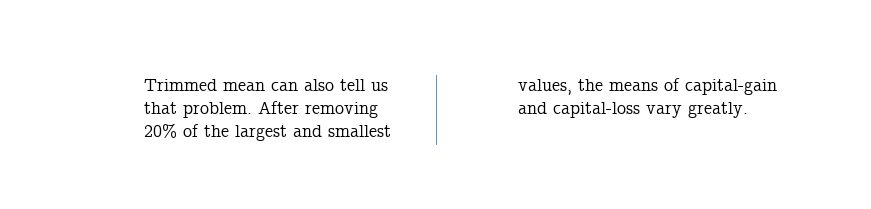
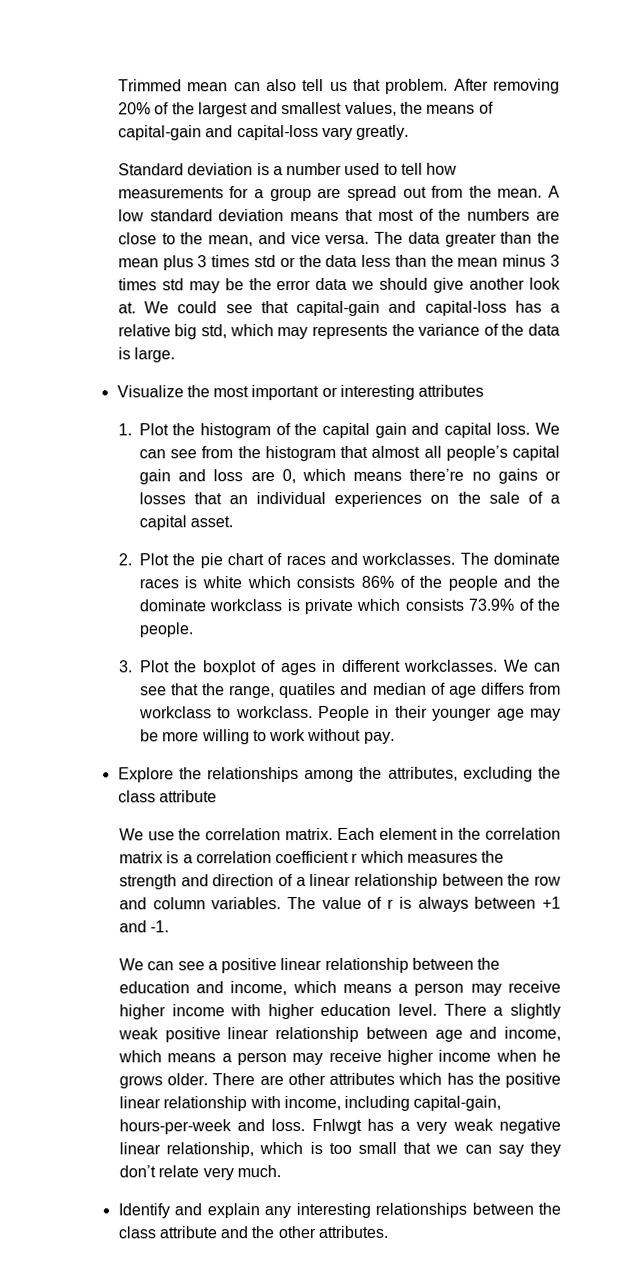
+ Standard deviation is a number used to tell how measurements for a group are spread out from the mean. A low standard deviation means that most of the numbers are close to the mean, and vice versa. The data greater than the mean plus 3 times std or the data less than the mean minus 3 times std may be the error data we should give another look at. We could see that capital-gain and capital-loss has a relative big std, which may represents the variance of the data is large.
+ Visualize the most important or interesting attributes
+ 1. Plot the histogram of the capital gain and capital loss. We can see from the histogram that almost all people’s capital gain and loss are 0, which means there’re no gains or losses that an individual experiences on the sale of a capital asset.
+ 2. Plot the pie chart of races and workclasses. The dominate races is white which consists 86% of the people and the dominate workclass is private which consists 73.9% of the people.
+ 3. Plot the boxplot of ages in different workclasses. We can see that the range, quatiles and median of age differs from workclass to workclass. People in their younger age may be more willing to work without pay.
+ Explore the relationships among the attributes, excluding the class attribute
+ We use the correlation matrix. Each element in the correlation matrix is a correlation coefficient r which measures the strength and direction of a linear relationship between the row and column variables. The value of r is always between +1 and -1.
+ We can see a positive linear relationship between the education and income, which means a person may receive higher income with higher education level. There a slightly weak positive linear relationship between age and income, which means a person may receive higher income when he grows older. There are other attributes which has the positive linear relationship with income, including capital-gain, hours-per-week and loss. Fnlwgt has a very weak negative linear relationship, which is too small that we can say they don’t relate very much.
+ Identify and explain any interesting relationships between the class attribute and the other attributes.

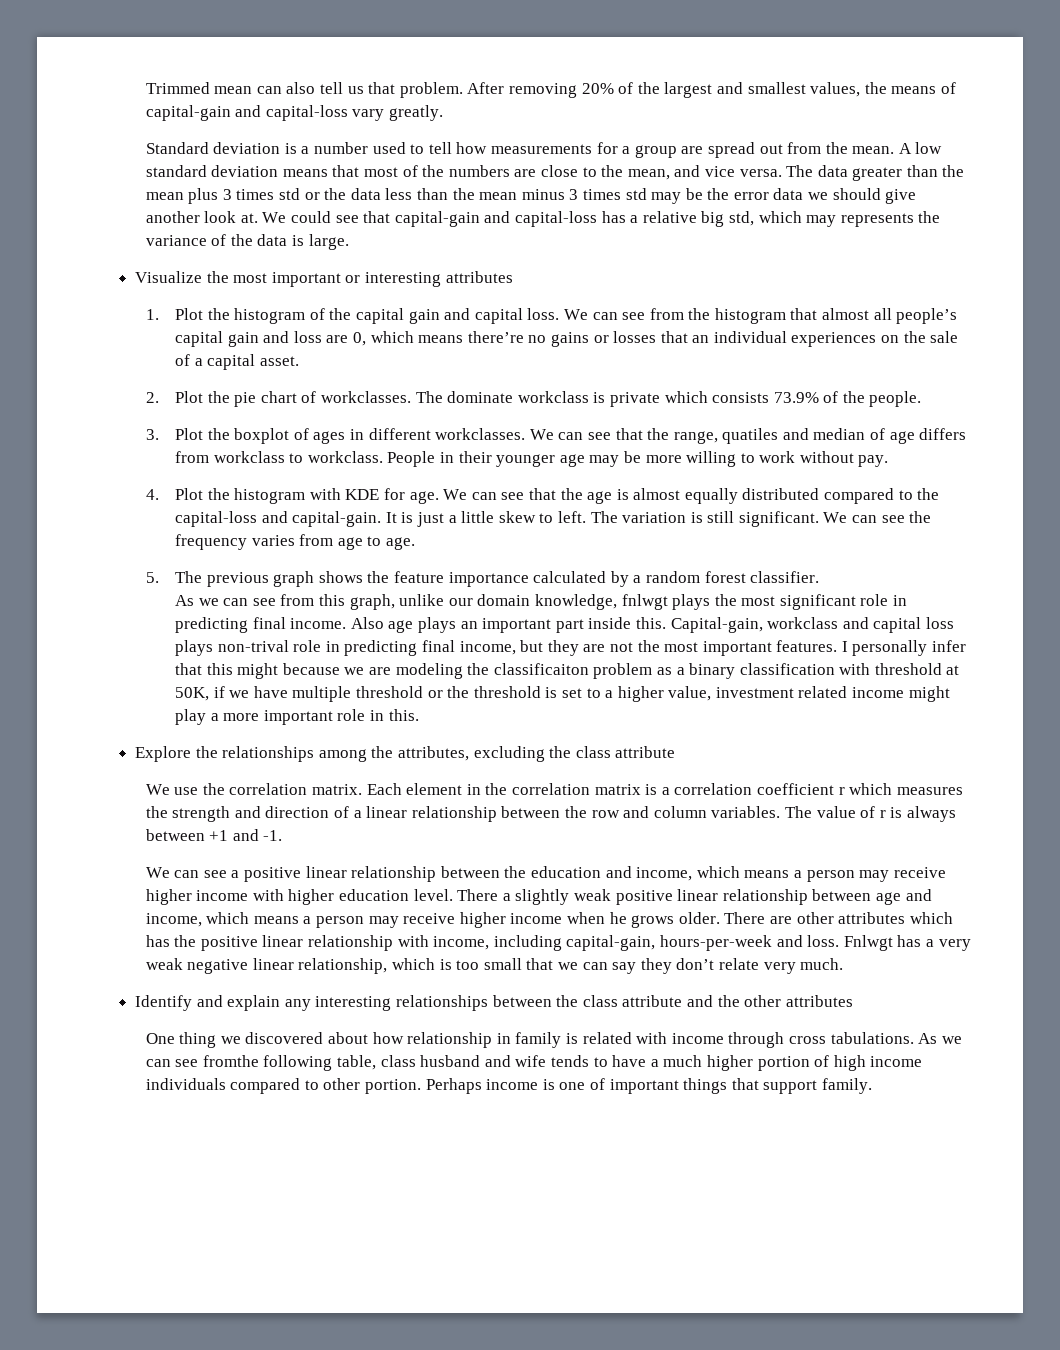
- 2. Plot the pie chart of races and workclasses.
+ 2. Plot the pie chart of workclasses.
- The dominate races is white which consists 86% of the people and the dominate workclass is private which consists 73.9% of the people.
+ The dominate workclass is private which consists 73.9% of the people.
+ 4. Plot the histogram with KDE for age. We can see that the age is almost equally distributed compared to the capital-loss and capital-gain. It is just a little skew to left. The variation is still significant. We can see the frequency varies from age to age.
+ 5. The previous graph shows the feature importance calculated by a random forest classifier.
+ As we can see from this graph, unlike our domain knowledge, fnlwgt plays the most significant role in predicting final income. Also age plays an important part inside this. Capital-gain, workclass and capital loss plays non-trival role in predicting final income, but they are not the most important features. I personally infer that this might because we are modeling the classificaiton problem as a binary classification with threshold at 50K, if we have multiple threshold or the threshold is set to a higher value, investment related income might play a more important role in this.
- Identify and explain any interesting relationships between the class attribute and the other attributes.
+ Identify and explain any interesting relationships between the class attribute and the other attributes
+ One thing we discovered about how relationship in family is related with income through cross tabulations. As we can see fromthe following table, class husband and wife tends to have a much higher portion of high income individuals compared to other portion. Perhaps income is one of important things that support family.

